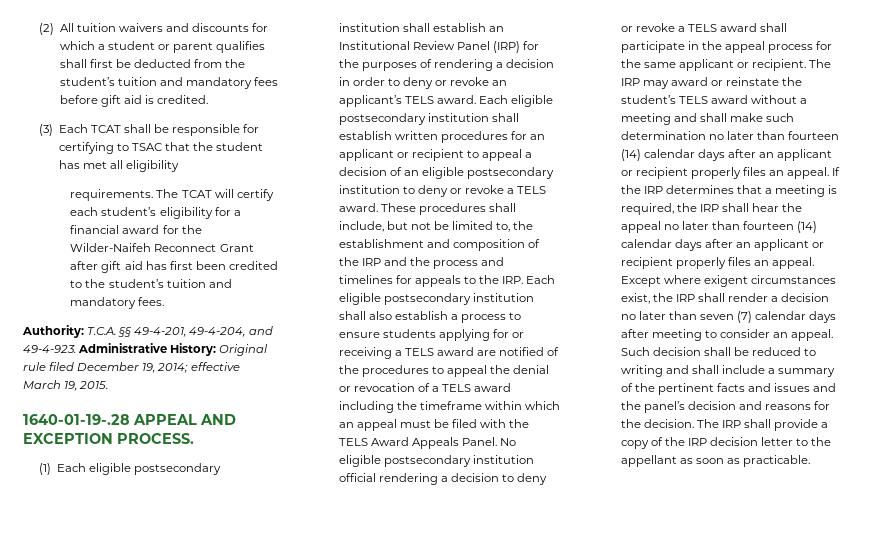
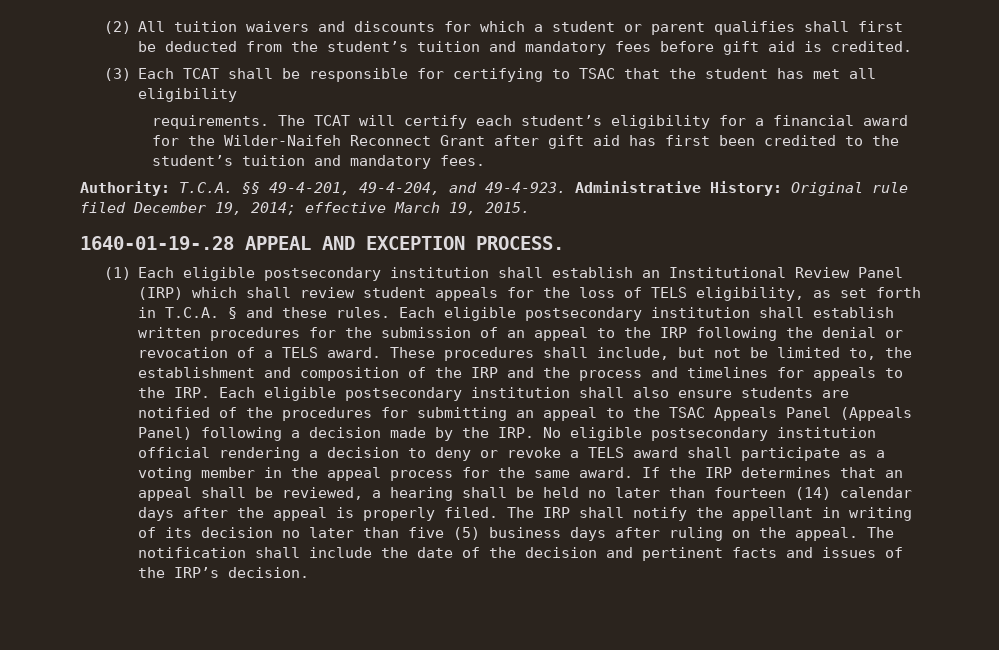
- (1) Each eligible postsecondary institution shall establish an Institutional Review Panel (IRP) for the purposes of rendering a decision in order to deny or revoke an applicant’s TELS award.
+ (1) Each eligible postsecondary institution shall establish an Institutional Review Panel (IRP) which shall review student appeals for the loss of TELS eligibility, as set forth in T.C.A. § and these rules.
- Each eligible postsecondary institution shall establish written procedures for an applicant or recipient to appeal a decision of an eligible postsecondary institution to deny or revoke a TELS award.
+ Each eligible postsecondary institution shall establish written procedures for the submission of an appeal to the IRP following the denial or revocation of a TELS award.
- These procedures shall include, but not be limited to, the establishment and composition of the IRP and the process and timelines for appeals to the IRP. Each eligible postsecondary institution shall also establish a process to ensure students applying for or receiving a TELS award are notified of the procedures to appeal the denial or revocation of a TELS award including the timeframe within which an appeal must be filed with the TELS Award Appeals Panel. No eligible postsecondary institution official rendering a decision to deny or revoke a TELS award shall participate in the appeal process for the same applicant or recipient. The IRP may award or reinstate the student’s TELS award without a meeting and shall make such determination no later than fourteen (14) calendar days after an applicant or recipient properly files an appeal. If the IRP determines that a meeting is required, the IRP shall hear the appeal no later than fourteen (14) calendar days after an applicant or recipient properly files an appeal. Except where exigent circumstances exist, the IRP shall render a decision no later than seven (7) calendar days after meeting to consider an appeal. Such decision shall be reduced to writing and shall include a summary of the pertinent facts and issues and the panel’s decision and reasons for the decision. The IRP shall provide a copy of the IRP decision letter to the appellant as soon as practicable.
+ These procedures shall include, but not be limited to, the establishment and composition of the IRP and the process and timelines for appeals to the IRP. Each eligible postsecondary institution shall also ensure students are notified of the procedures for submitting an appeal to the TSAC Appeals Panel (Appeals Panel) following a decision made by the IRP. No eligible postsecondary institution official rendering a decision to deny or revoke a TELS award shall participate as a voting member in the appeal process for the same award. If the IRP determines that an appeal shall be reviewed, a hearing shall be held no later than fourteen (14) calendar days after the appeal is properly filed. The IRP shall notify the appellant in writing of its decision no later than five (5) business days after ruling on the appeal. The notification shall include the date of the decision and pertinent facts and issues of the IRP’s decision.

